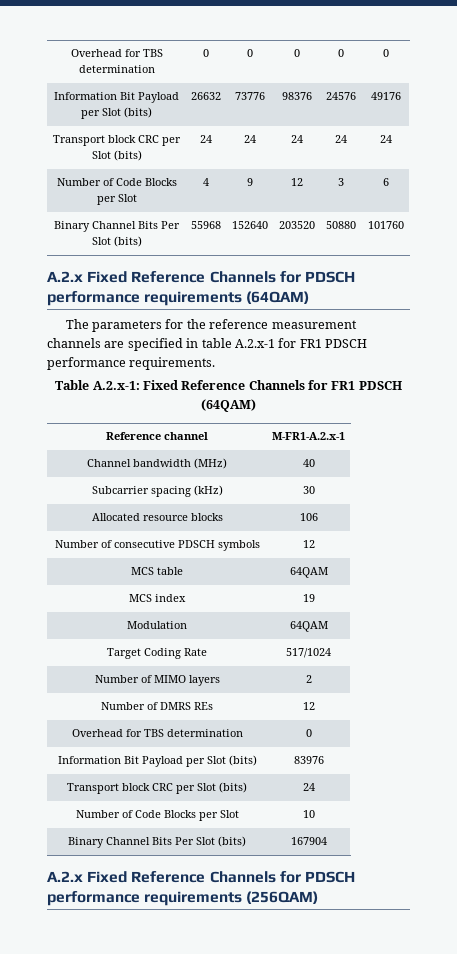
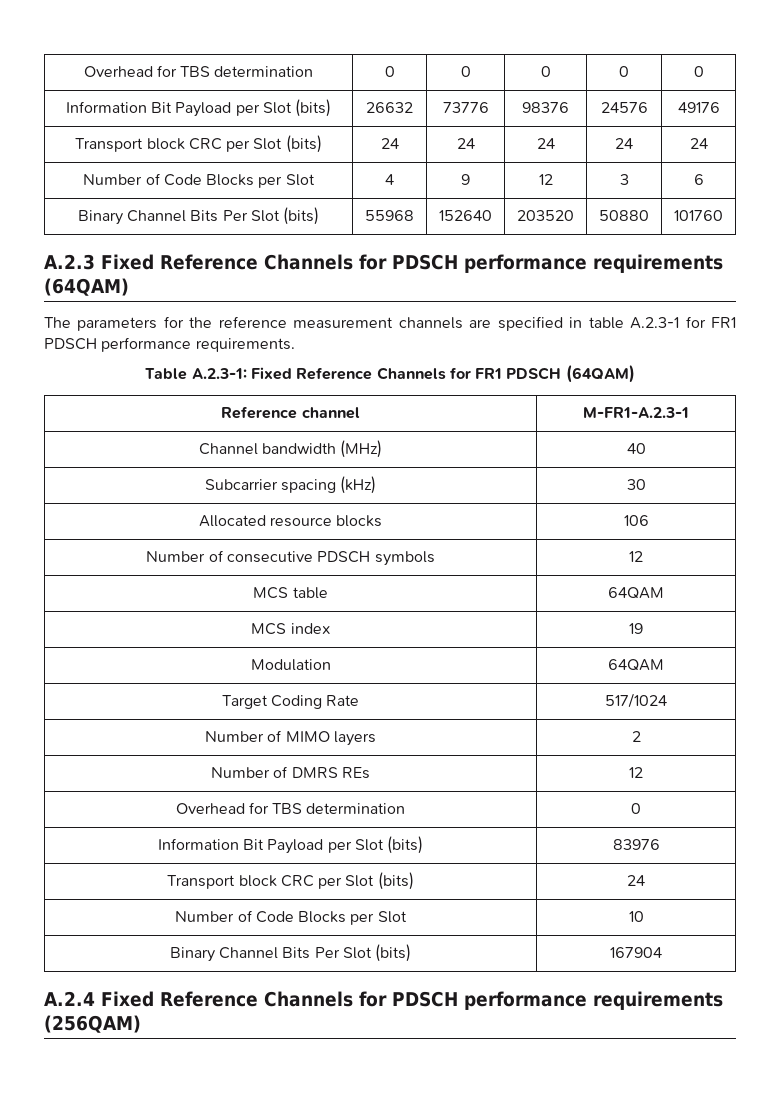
- A.2.x Fixed Reference Channels for PDSCH performance requirements (64QAM)
+ A.2.3 Fixed Reference Channels for PDSCH performance requirements (64QAM)
- The parameters for the reference measurement channels are specified in table A.2.x-1 for FR1 PDSCH performance requirements.
+ The parameters for the reference measurement channels are specified in table A.2.3-1 for FR1 PDSCH performance requirements.
- Table A.2.x-1: Fixed Reference Channels for FR1 PDSCH (64QAM)
+ Table A.2.3-1: Fixed Reference Channels for FR1 PDSCH (64QAM)
- Reference channel | M-FR1-A.2.x-1
+ Reference channel | M-FR1-A.2.3-1
- A.2.x Fixed Reference Channels for PDSCH performance requirements (256QAM)
+ A.2.4 Fixed Reference Channels for PDSCH performance requirements (256QAM)

